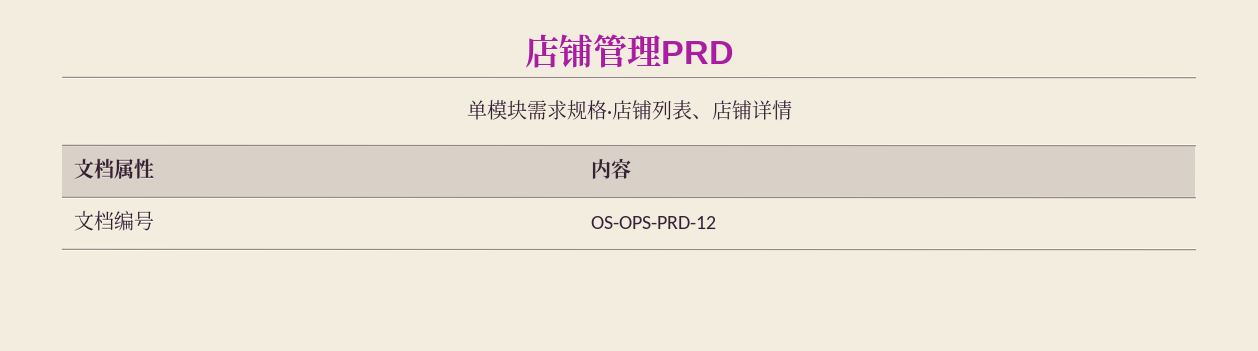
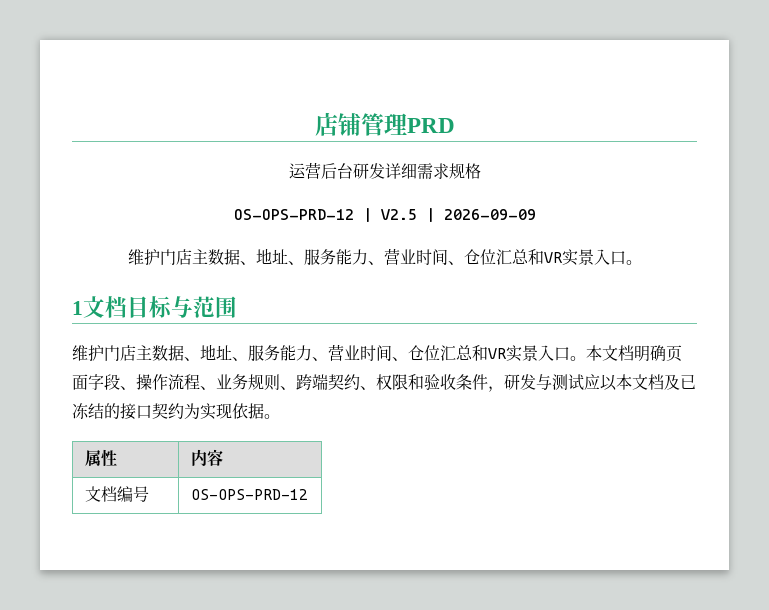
- 单模块需求规格·店铺列表、店铺详情
- 文档属性 | 内容
+ 运营后台研发详细需求规格
+ OS-OPS-PRD-12 | V2.5 | 2026-09-09
+ 维护门店主数据、地址、服务能力、营业时间、仓位汇总和VR实景入口。
+ 1文档目标与范围
+ 维护门店主数据、地址、服务能力、营业时间、仓位汇总和VR实景入口。本文档明确页面字段、操作流程、业务规则、跨端契约、权限和验收条件，研发与测试应以本文档及已冻结的接口契约为实现依据。
+ 属性 | 内容

